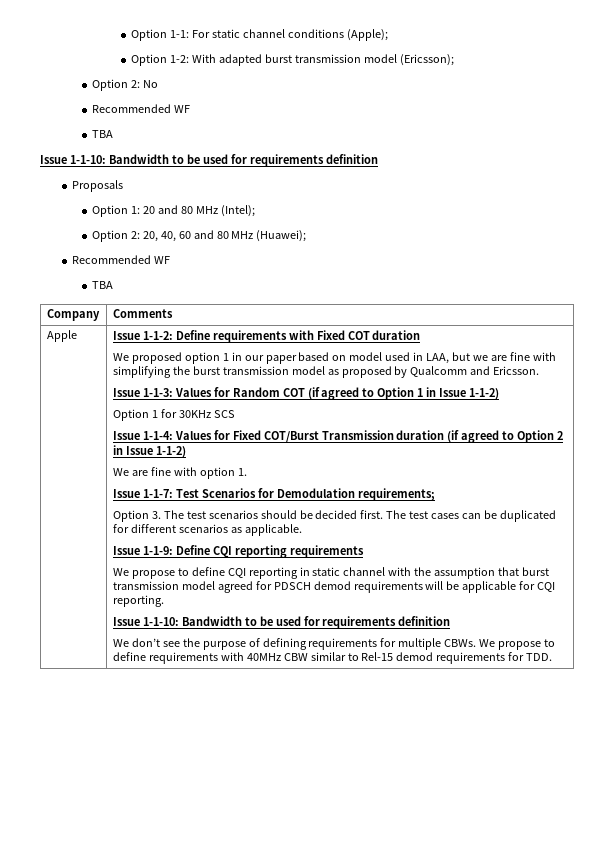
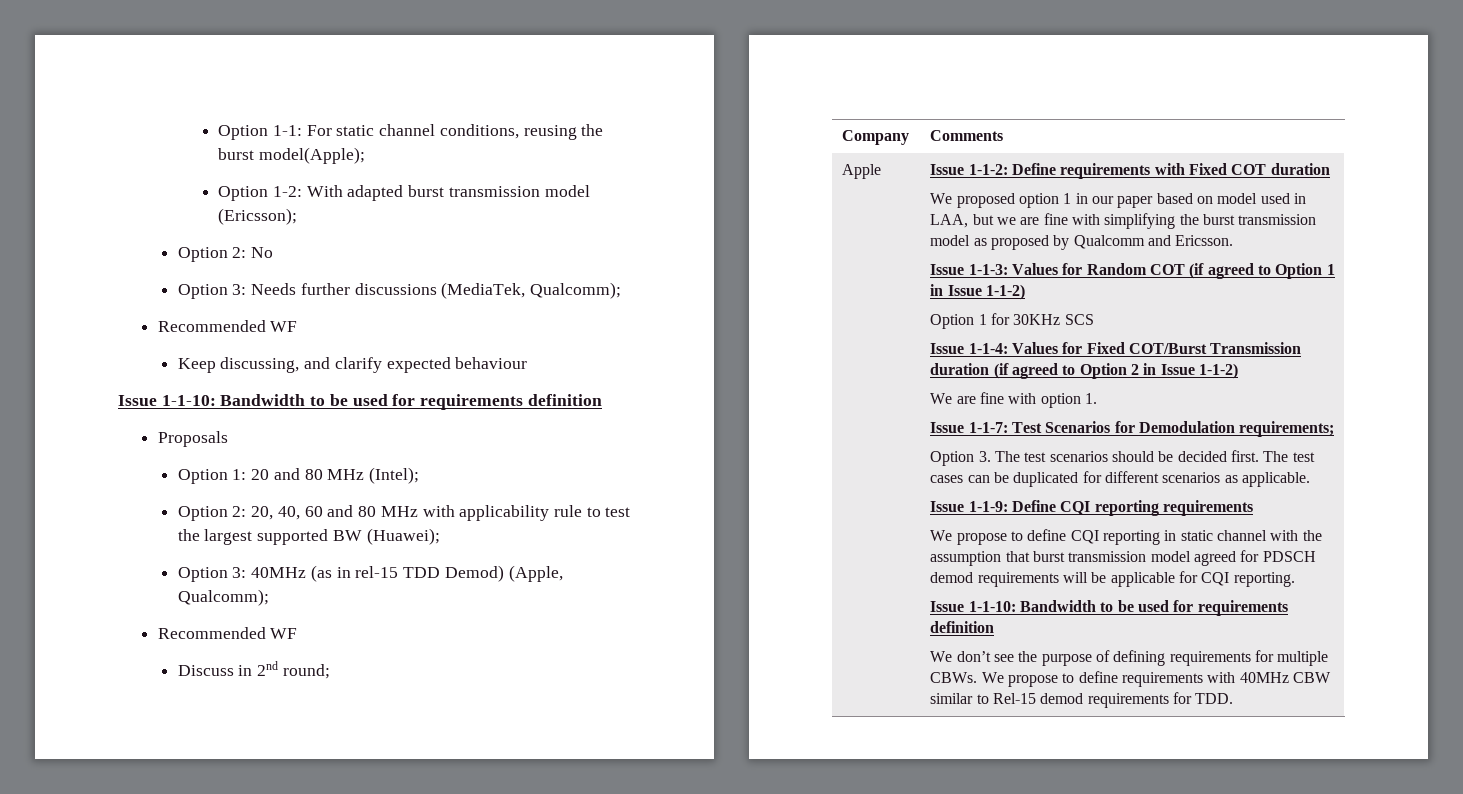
- Option 1-1: For static channel conditions (Apple);
+ Option 1-1: For static channel conditions, reusing the burst model(Apple);
  Option 2: No
+ Option 3: Needs further discussions (MediaTek, Qualcomm);
  Recommended WF
- TBA
+ Keep discussing, and clarify expected behaviour
- Option 2: 20, 40, 60 and 80 MHz (Huawei);
+ Option 2: 20, 40, 60 and 80 MHz with applicability rule to test the largest supported BW (Huawei);
+ Option 3: 40MHz (as in rel-15 TDD Demod) (Apple, Qualcomm);
  Recommended WF
- TBA
+ Discuss in 2nd round;

